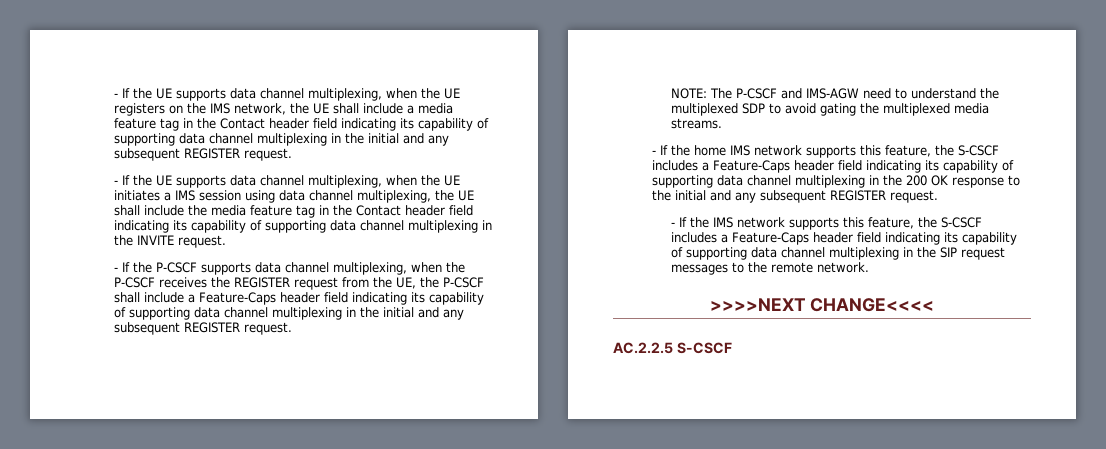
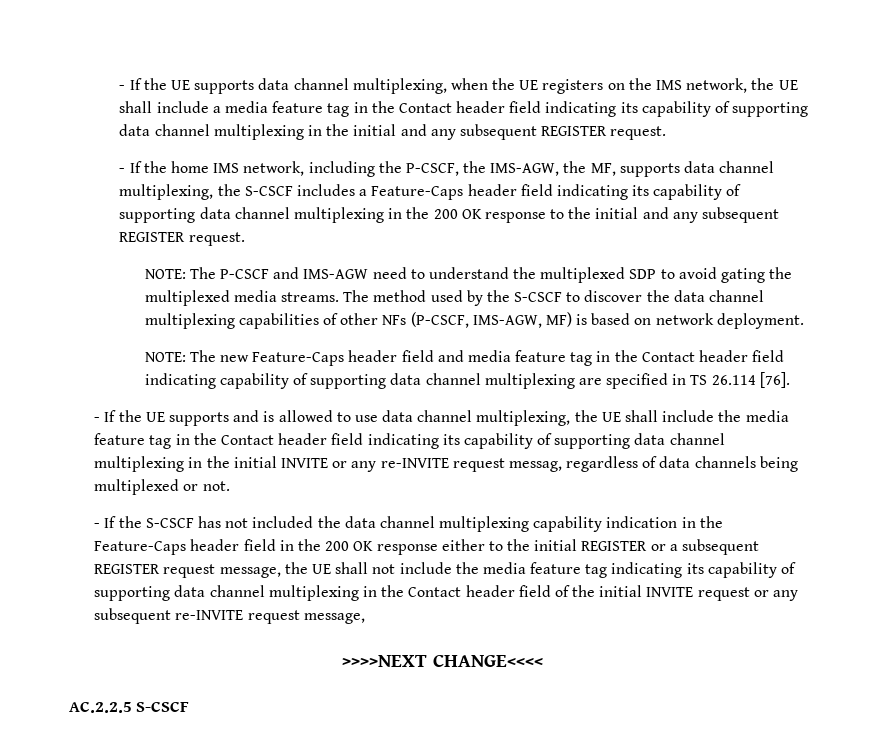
- - If the UE supports data channel multiplexing, when the UE initiates a IMS session using data channel multiplexing, the UE shall include the media feature tag in the Contact header field indicating its capability of supporting data channel multiplexing in the INVITE request.
- - If the P-CSCF supports data channel multiplexing, when the P-CSCF receives the REGISTER request from the UE, the P-CSCF shall include a Feature-Caps header field indicating its capability of supporting data channel multiplexing in the initial and any subsequent REGISTER request.
- NOTE: The P-CSCF and IMS-AGW need to understand the multiplexed SDP to avoid gating the multiplexed media streams.
- - If the home IMS network supports this feature, the S-CSCF includes a Feature-Caps header field indicating its capability of supporting data channel multiplexing in the 200 OK response to the initial and any subsequent REGISTER request.
+ - If the home IMS network, including the P-CSCF, the IMS-AGW, the MF, supports data channel multiplexing, the S-CSCF includes a Feature-Caps header field indicating its capability of supporting data channel multiplexing in the 200 OK response to the initial and any subsequent REGISTER request.
- - If the IMS network supports this feature, the S-CSCF includes a Feature-Caps header field indicating its capability of supporting data channel multiplexing in the SIP request messages to the remote network.
+ NOTE: The P-CSCF and IMS-AGW need to understand the multiplexed SDP to avoid gating the multiplexed media streams. The method used by the S-CSCF to discover the data channel multiplexing capabilities of other NFs (P-CSCF, IMS-AGW, MF) is based on network deployment.
+ NOTE: The new Feature-Caps header field and media feature tag in the Contact header field indicating capability of supporting data channel multiplexing are specified in TS 26.114 [76].
+ - If the UE supports and is allowed to use data channel multiplexing, the UE shall include the media feature tag in the Contact header field indicating its capability of supporting data channel multiplexing in the initial INVITE or any re-INVITE request messag, regardless of data channels being multiplexed or not.
+ - If the S-CSCF has not included the data channel multiplexing capability indication in the Feature-Caps header field in the 200 OK response either to the initial REGISTER or a subsequent REGISTER request message, the UE shall not include the media feature tag indicating its capability of supporting data channel multiplexing in the Contact header field of the initial INVITE request or any subsequent re-INVITE request message,

